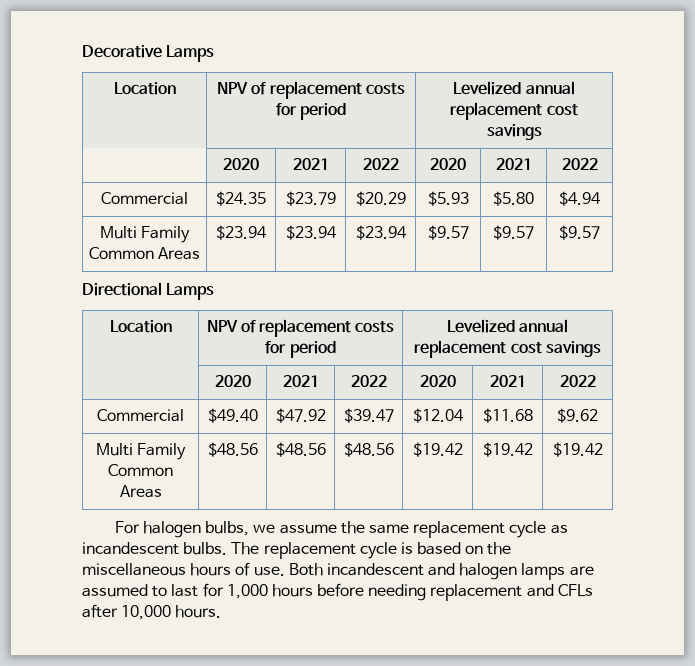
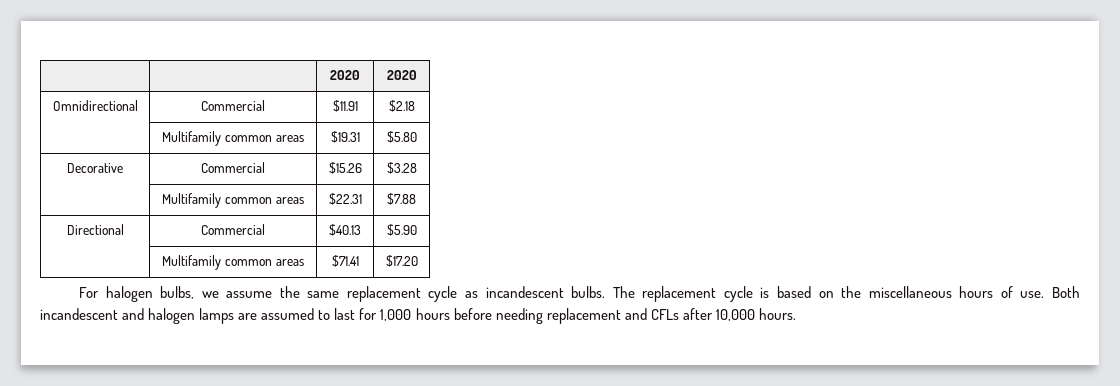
- Decorative Lamps
- Location | NPV of replacement costs for period | Levelized annual replacement cost savings
- | 2020 | 2021 | 2022 | 2020 | 2021 | 2022
- Commercial | $24.35 | $23.79 | $20.29 | $5.93 | $5.80 | $4.94
- Multi Family Common Areas | $23.94 | $23.94 | $23.94 | $9.57 | $9.57 | $9.57
- Directional Lamps
- Location | NPV of replacement costs for period | Levelized annual replacement cost savings
- | 2020 | 2021 | 2022 | 2020 | 2021 | 2022
- Commercial | $49.40 | $47.92 | $39.47 | $12.04 | $11.68 | $9.62
- Multi Family Common Areas | $48.56 | $48.56 | $48.56 | $19.42 | $19.42 | $19.42
+ | | 2020 | 2020
+ Omnidirectional | Commercial | $11.91 | $2.18
+ | Multifamily common areas | $19.31 | $5.80
+ Decorative | Commercial | $15.26 | $3.28
+ | Multifamily common areas | $22.31 | $7.88
+ Directional | Commercial | $40.13 | $5.90
+ | Multifamily common areas | $71.41 | $17.20

